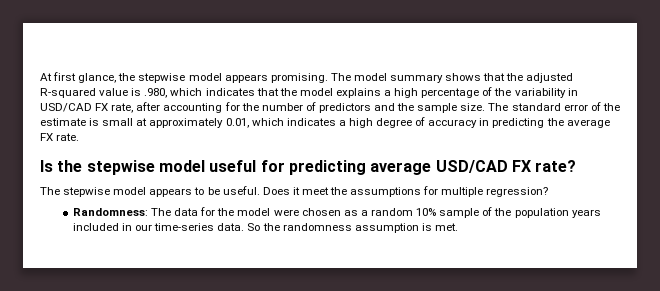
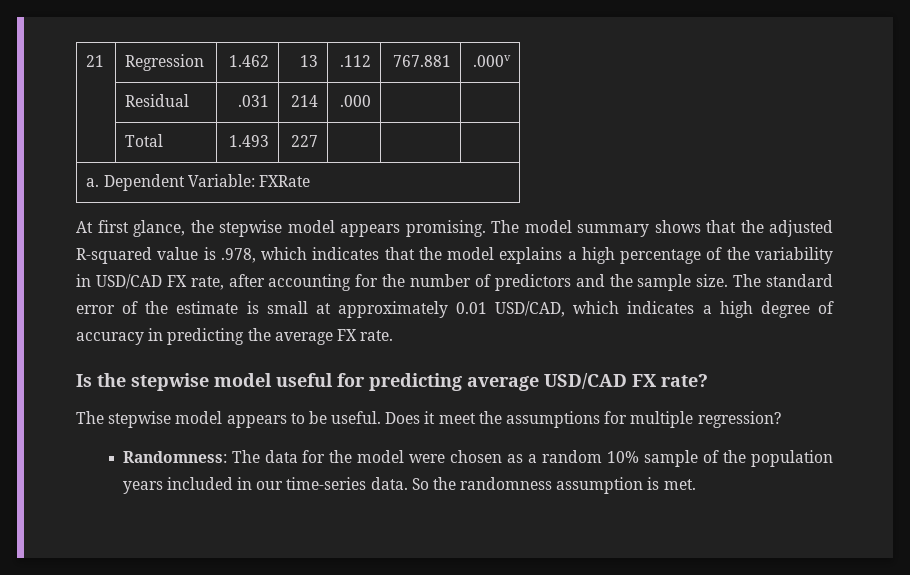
+ 21 | Regression | 1.462 | 13 | .112 | 767.881 | .000v
+ | Residual | .031 | 214 | .000 | |
+ | Total | 1.493 | 227 | | |
+ a. Dependent Variable: FXRate
- The model summary shows that the adjusted R-squared value is .980, which indicates that the model explains a high percentage of the variability in USD/CAD FX rate, after accounting for the number of predictors and the sample size.
+ The model summary shows that the adjusted R-squared value is .978, which indicates that the model explains a high percentage of the variability in USD/CAD FX rate, after accounting for the number of predictors and the sample size.
- The standard error of the estimate is small at approximately 0.01, which indicates a high degree of accuracy in predicting the average FX rate.
+ The standard error of the estimate is small at approximately 0.01 USD/CAD, which indicates a high degree of accuracy in predicting the average FX rate.

